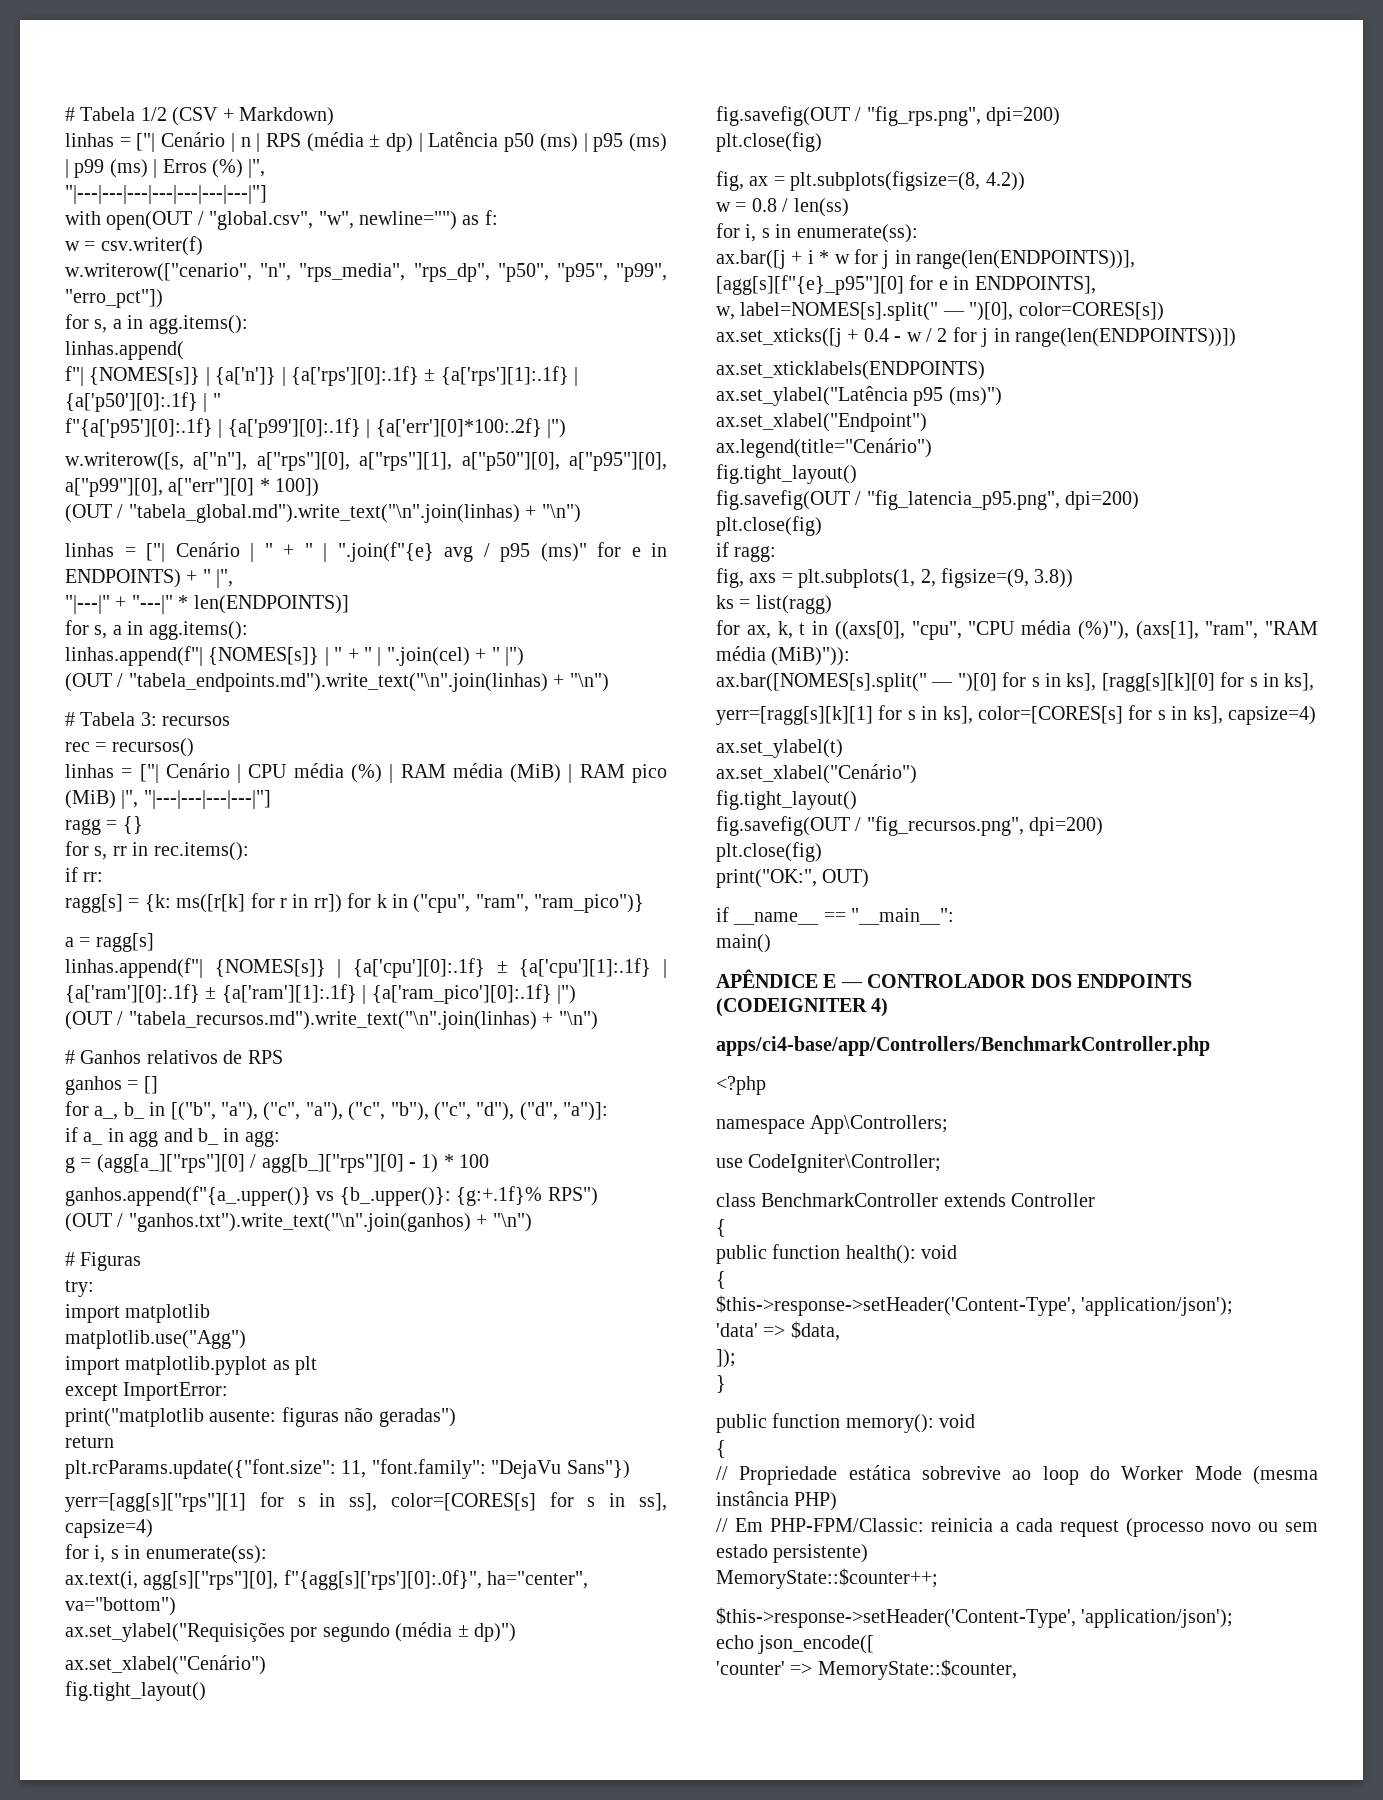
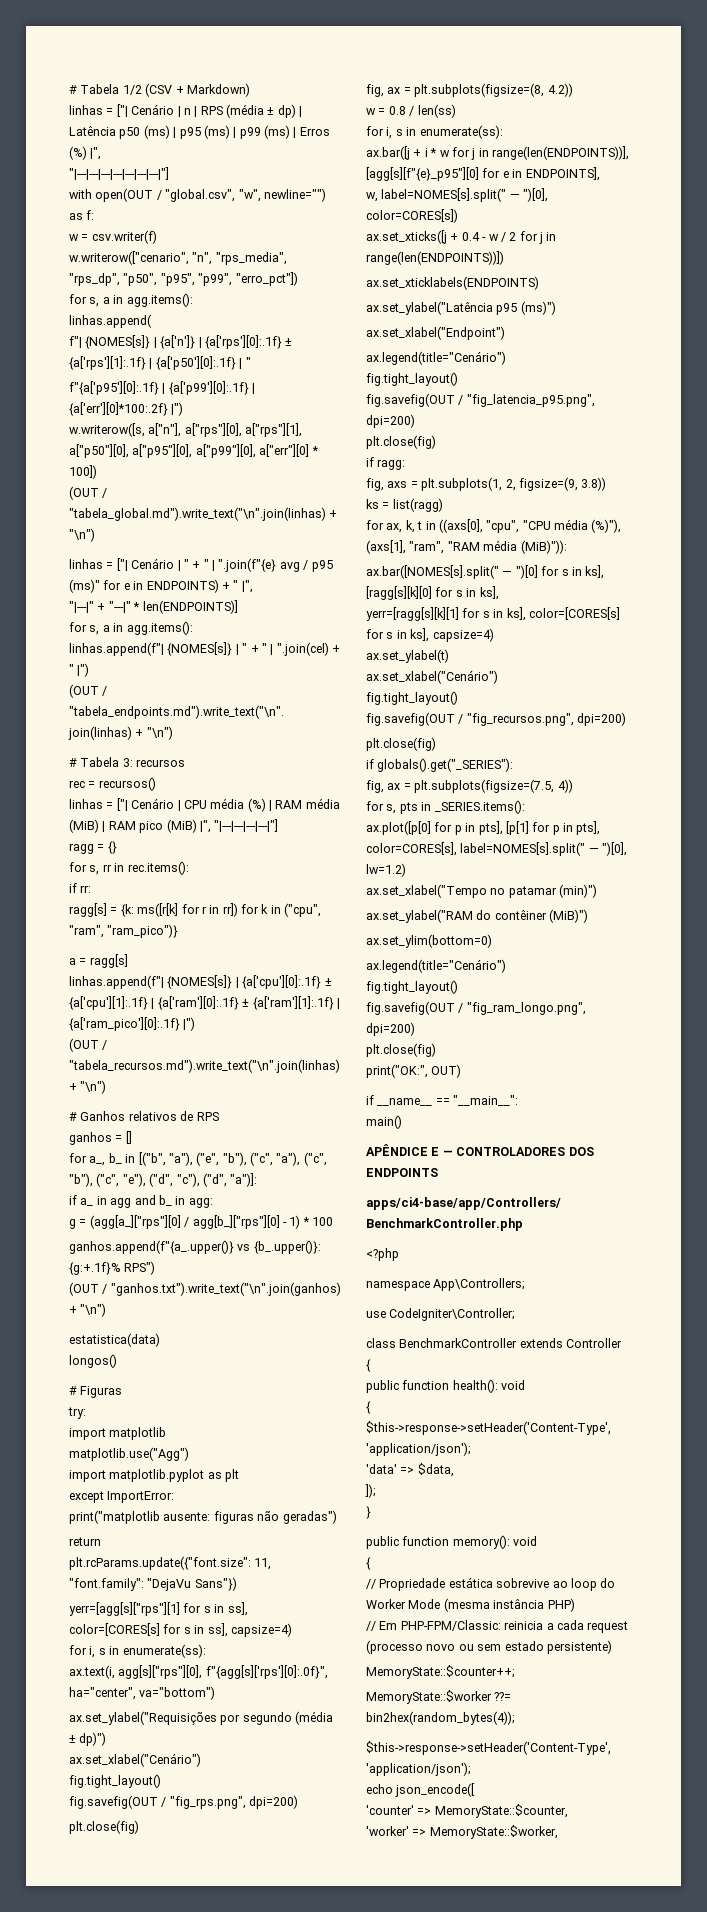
- for a_, b_ in [("b", "a"), ("c", "a"), ("c", "b"), ("c", "d"), ("d", "a")]:
+ for a_, b_ in [("b", "a"), ("e", "b"), ("c", "a"), ("c", "b"), ("c", "e"), ("d", "c"), ("d", "a")]:
+ estatistica(data)
+ longos()
+ if globals().get("_SERIES"):
+ fig, ax = plt.subplots(figsize=(7.5, 4))
+ for s, pts in _SERIES.items():
+ ax.plot([p[0] for p in pts], [p[1] for p in pts], color=CORES[s], label=NOMES[s].split(" — ")[0], lw=1.2)
+ ax.set_xlabel("Tempo no patamar (min)")
+ ax.set_ylabel("RAM do contêiner (MiB)")
+ ax.set_ylim(bottom=0)
+ ax.legend(title="Cenário")
+ fig.tight_layout()
+ fig.savefig(OUT / "fig_ram_longo.png", dpi=200)
+ plt.close(fig)
- APÊNDICE E — CONTROLADOR DOS ENDPOINTS (CODEIGNITER 4)
+ APÊNDICE E — CONTROLADORES DOS ENDPOINTS
+ MemoryState::$worker ??= bin2hex(random_bytes(4));
+ 'worker' => MemoryState::$worker,

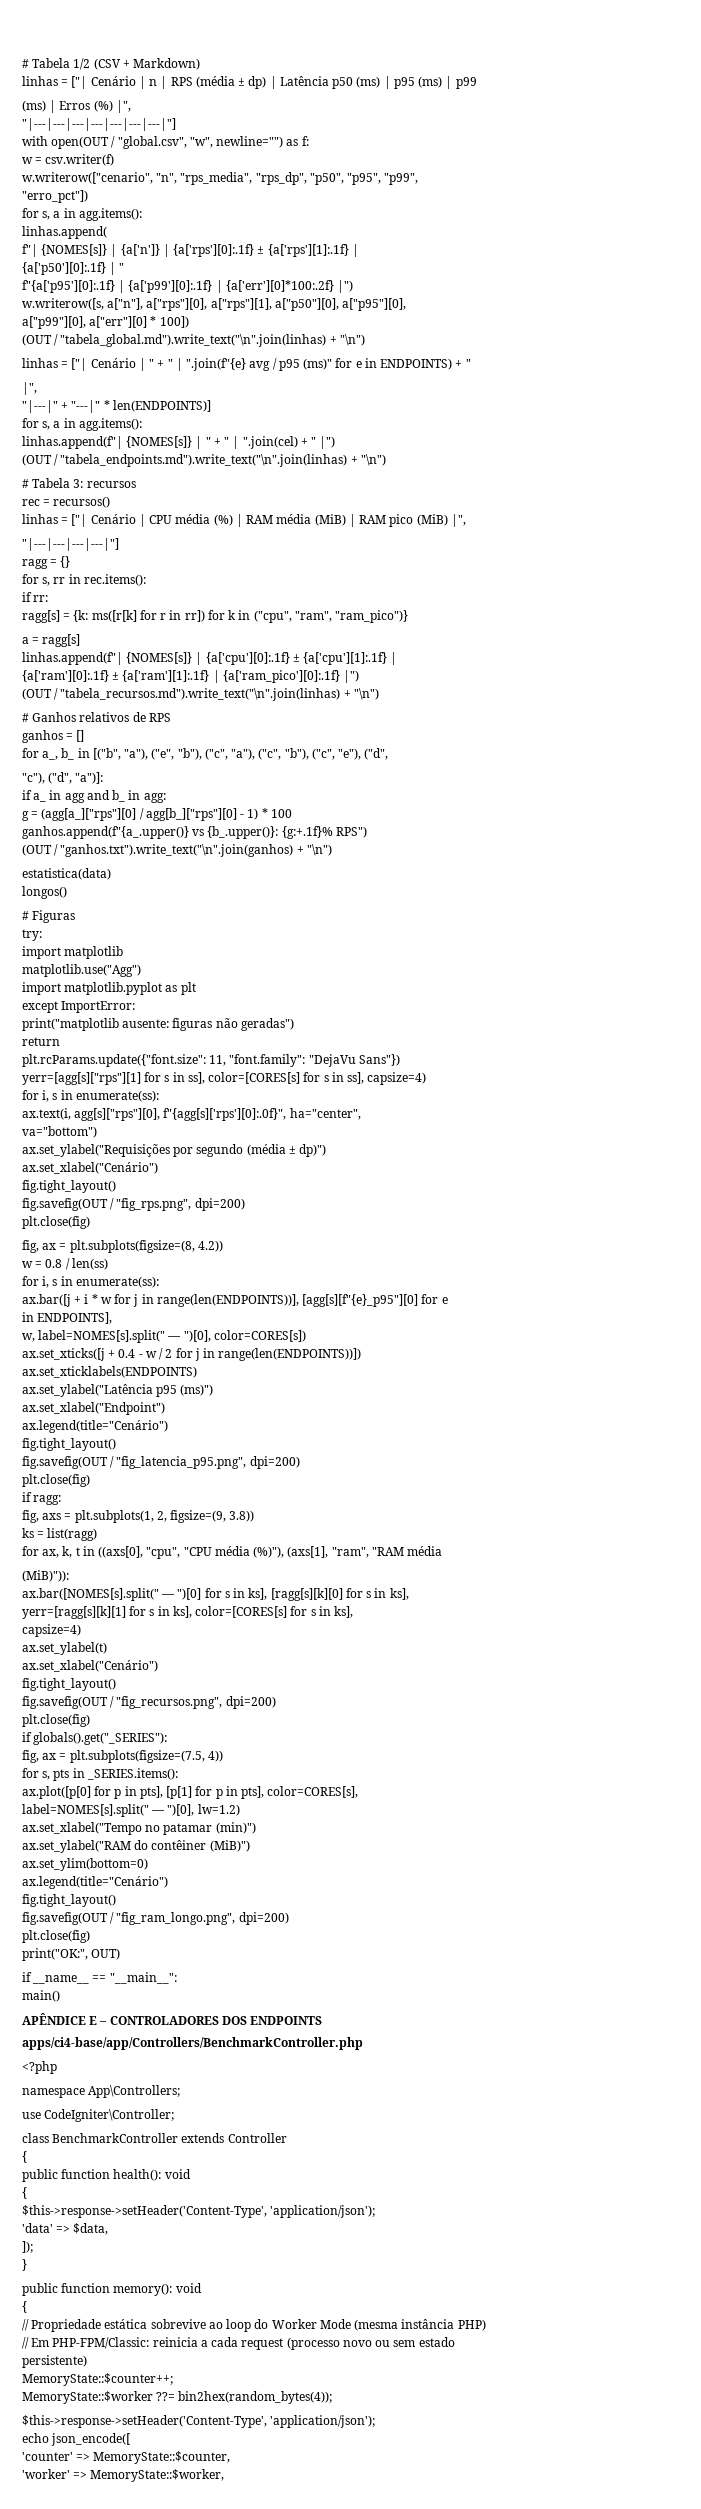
- linhas = ["| Cenário | n | RPS (média ± dp) | Latência p50 (ms) | p95 (ms) | p99 (ms) | Erros (%) |",
+ linhas = ["| Cenário | n | RPS (média ± dp) | Latência p50 (ms) | p95 (ms) | p99
+ (ms) | Erros (%) |",
- w.writerow(["cenario", "n", "rps_media", "rps_dp", "p50", "p95", "p99", "erro_pct"])
+ w.writerow(["cenario", "n", "rps_media", "rps_dp", "p50", "p95", "p99",
+ "erro_pct"])
- f"| {NOMES[s]} | {a['n']} | {a['rps'][0]:.1f} ± {a['rps'][1]:.1f} | {a['p50'][0]:.1f} | "
+ f"| {NOMES[s]} | {a['n']} | {a['rps'][0]:.1f} ± {a['rps'][1]:.1f} |
+ {a['p50'][0]:.1f} | "
- w.writerow([s, a["n"], a["rps"][0], a["rps"][1], a["p50"][0], a["p95"][0], a["p99"][0], a["err"][0] * 100])
+ w.writerow([s, a["n"], a["rps"][0], a["rps"][1], a["p50"][0], a["p95"][0],
+ a["p99"][0], a["err"][0] * 100])
- linhas = ["| Cenário | " + " | ".join(f"{e} avg / p95 (ms)" for e in ENDPOINTS) + " |",
+ linhas = ["| Cenário | " + " | ".join(f"{e} avg / p95 (ms)" for e in ENDPOINTS) + "
+ |",
- linhas = ["| Cenário | CPU média (%) | RAM média (MiB) | RAM pico (MiB) |", "|---|---|---|---|"]
+ linhas = ["| Cenário | CPU média (%) | RAM média (MiB) | RAM pico (MiB) |",
+ "|---|---|---|---|"]
- linhas.append(f"| {NOMES[s]} | {a['cpu'][0]:.1f} ± {a['cpu'][1]:.1f} | {a['ram'][0]:.1f} ± {a['ram'][1]:.1f} | {a['ram_pico'][0]:.1f} |")
+ linhas.append(f"| {NOMES[s]} | {a['cpu'][0]:.1f} ± {a['cpu'][1]:.1f} |
+ {a['ram'][0]:.1f} ± {a['ram'][1]:.1f} | {a['ram_pico'][0]:.1f} |")
- for a_, b_ in [("b", "a"), ("e", "b"), ("c", "a"), ("c", "b"), ("c", "e"), ("d", "c"), ("d", "a")]:
+ for a_, b_ in [("b", "a"), ("e", "b"), ("c", "a"), ("c", "b"), ("c", "e"), ("d",
+ "c"), ("d", "a")]:
- ax.text(i, agg[s]["rps"][0], f"{agg[s]['rps'][0]:.0f}", ha="center", va="bottom")
+ ax.text(i, agg[s]["rps"][0], f"{agg[s]['rps'][0]:.0f}", ha="center",
+ va="bottom")
- ax.bar([j + i * w for j in range(len(ENDPOINTS))], [agg[s][f"{e}_p95"][0] for e in ENDPOINTS],
+ ax.bar([j + i * w for j in range(len(ENDPOINTS))], [agg[s][f"{e}_p95"][0] for e
+ in ENDPOINTS],
- for ax, k, t in ((axs[0], "cpu", "CPU média (%)"), (axs[1], "ram", "RAM média (MiB)")):
+ for ax, k, t in ((axs[0], "cpu", "CPU média (%)"), (axs[1], "ram", "RAM média
+ (MiB)")):
- yerr=[ragg[s][k][1] for s in ks], color=[CORES[s] for s in ks], capsize=4)
+ yerr=[ragg[s][k][1] for s in ks], color=[CORES[s] for s in ks],
+ capsize=4)
- ax.plot([p[0] for p in pts], [p[1] for p in pts], color=CORES[s], label=NOMES[s].split(" — ")[0], lw=1.2)
+ ax.plot([p[0] for p in pts], [p[1] for p in pts], color=CORES[s],
+ label=NOMES[s].split(" — ")[0], lw=1.2)
- APÊNDICE E — CONTROLADORES DOS ENDPOINTS
+ APÊNDICE E – CONTROLADORES DOS ENDPOINTS
- // Em PHP-FPM/Classic: reinicia a cada request (processo novo ou sem estado persistente)
+ // Em PHP-FPM/Classic: reinicia a cada request (processo novo ou sem estado
+ persistente)

